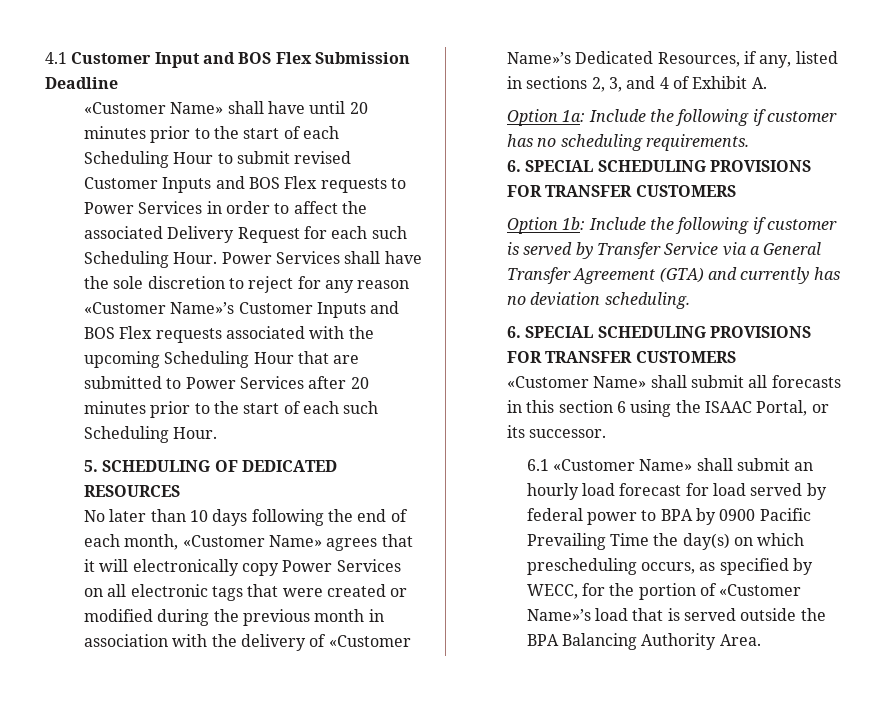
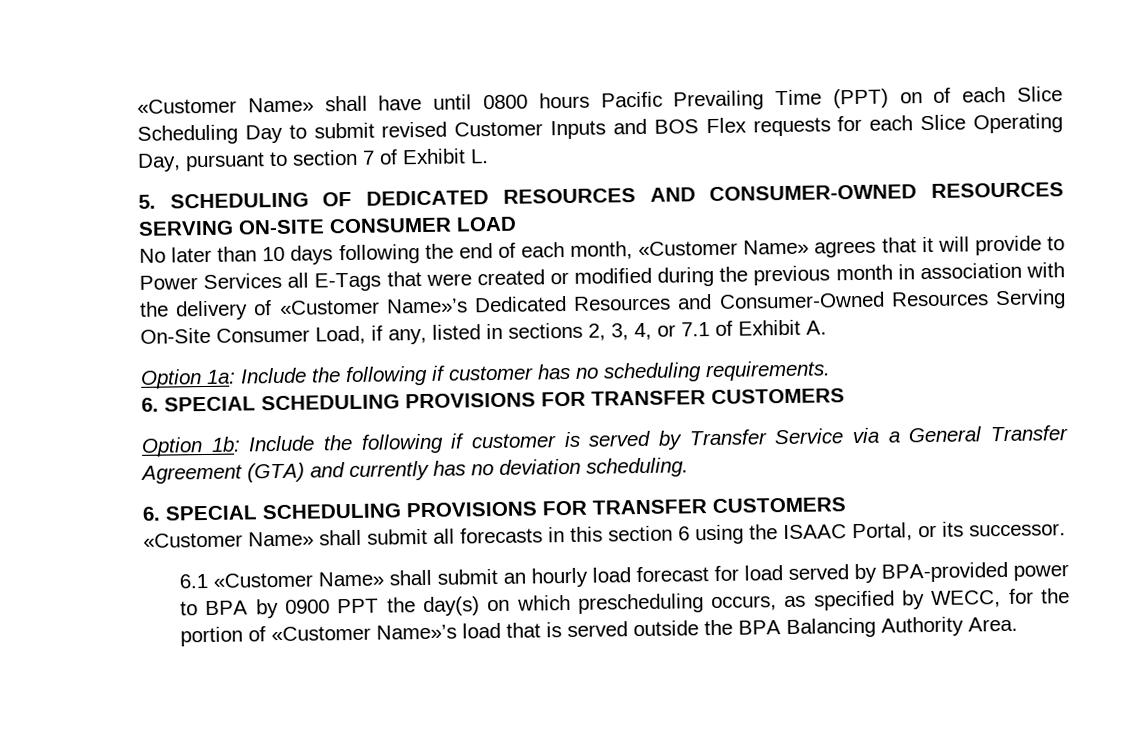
- 4.1 Customer Input and BOS Flex Submission Deadline
- «Customer Name» shall have until 20 minutes prior to the start of each Scheduling Hour to submit revised Customer Inputs and BOS Flex requests to Power Services in order to affect the associated Delivery Request for each such Scheduling Hour. Power Services shall have the sole discretion to reject for any reason «Customer Name»’s Customer Inputs and BOS Flex requests associated with the upcoming Scheduling Hour that are submitted to Power Services after 20 minutes prior to the start of each such Scheduling Hour.
+ «Customer Name» shall have until 0800 hours Pacific Prevailing Time (PPT) on of each Slice Scheduling Day to submit revised Customer Inputs and BOS Flex requests for each Slice Operating Day, pursuant to section 7 of Exhibit L.
- 5. SCHEDULING OF DEDICATED RESOURCES
+ 5. SCHEDULING OF DEDICATED RESOURCES AND CONSUMER-OWNED RESOURCES SERVING ON-SITE CONSUMER LOAD
- No later than 10 days following the end of each month, «Customer Name» agrees that it will electronically copy Power Services on all electronic tags that were created or modified during the previous month in association with the delivery of «Customer Name»’s Dedicated Resources, if any, listed in sections 2, 3, and 4 of Exhibit A.
+ No later than 10 days following the end of each month, «Customer Name» agrees that it will provide to Power Services all E-Tags that were created or modified during the previous month in association with the delivery of «Customer Name»’s Dedicated Resources and Consumer-Owned Resources Serving On-Site Consumer Load, if any, listed in sections 2, 3, 4, or 7.1 of Exhibit A.
- 6.1 «Customer Name» shall submit an hourly load forecast for load served by federal power to BPA by 0900 Pacific Prevailing Time the day(s) on which prescheduling occurs, as specified by WECC, for the portion of «Customer Name»’s load that is served outside the BPA Balancing Authority Area.
+ 6.1 «Customer Name» shall submit an hourly load forecast for load served by BPA-provided power to BPA by 0900 PPT the day(s) on which prescheduling occurs, as specified by WECC, for the portion of «Customer Name»’s load that is served outside the BPA Balancing Authority Area.

